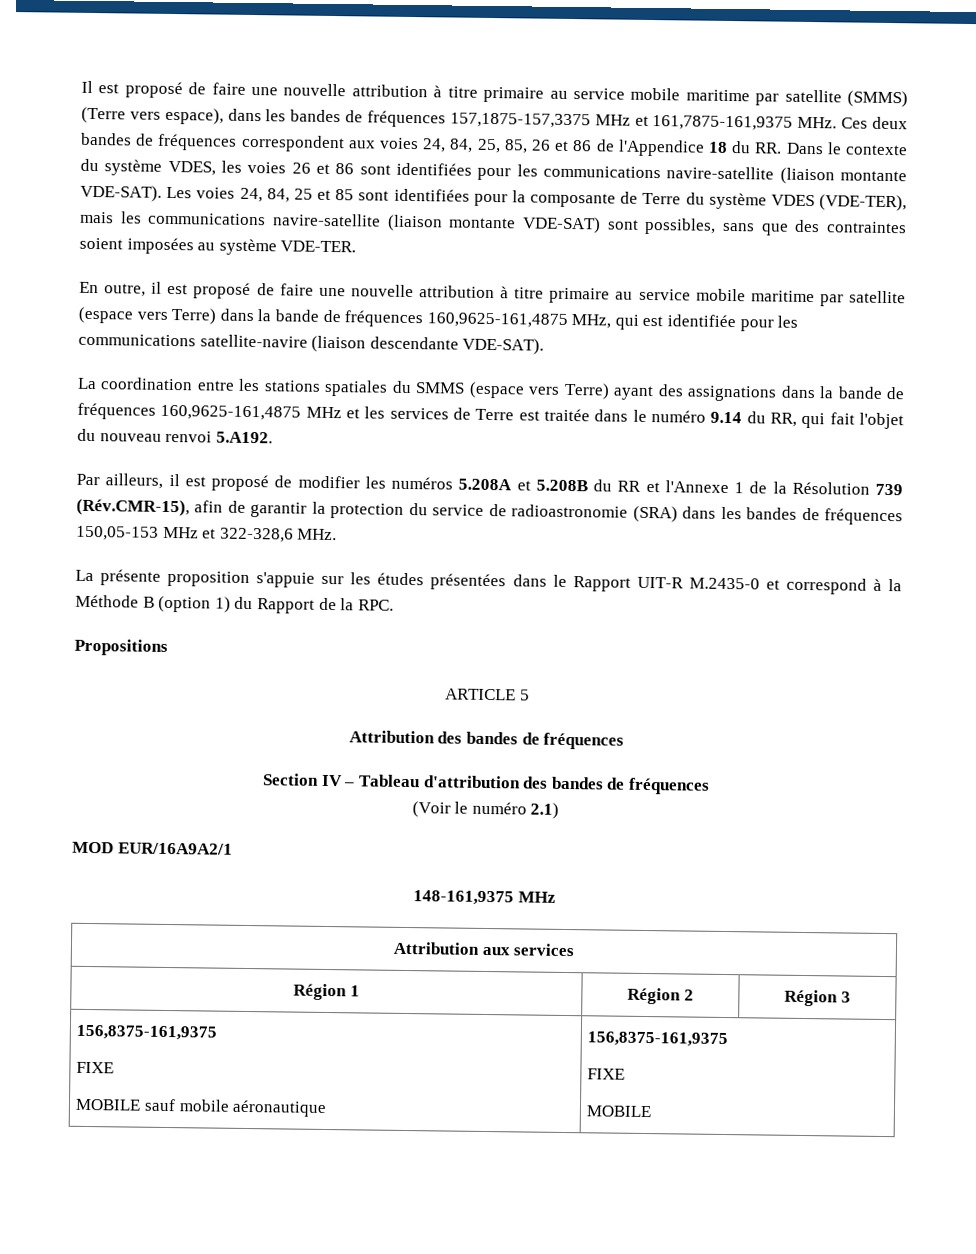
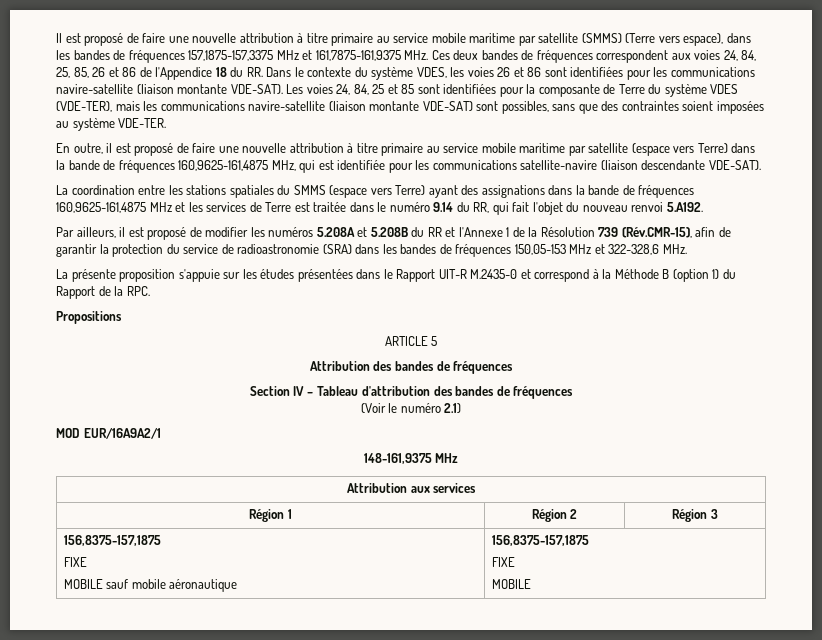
  Région 1 | Région 2 | Région 3
- 156,8375-161,9375
+ 156,8375-157,1875
  FIXE
- MOBILE sauf mobile aéronautique | 156,8375-161,9375
+ MOBILE sauf mobile aéronautique | 156,8375-157,1875

